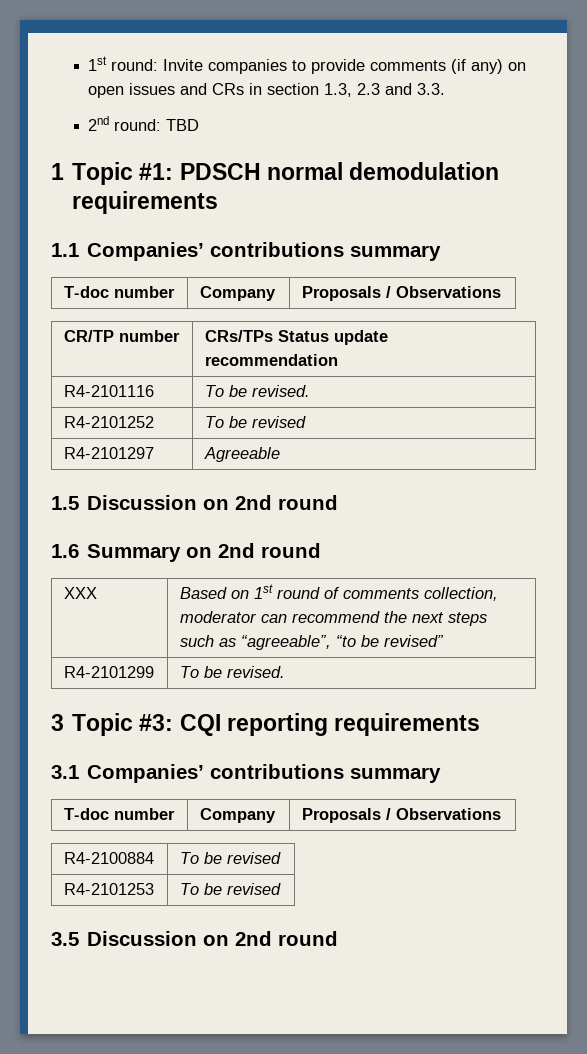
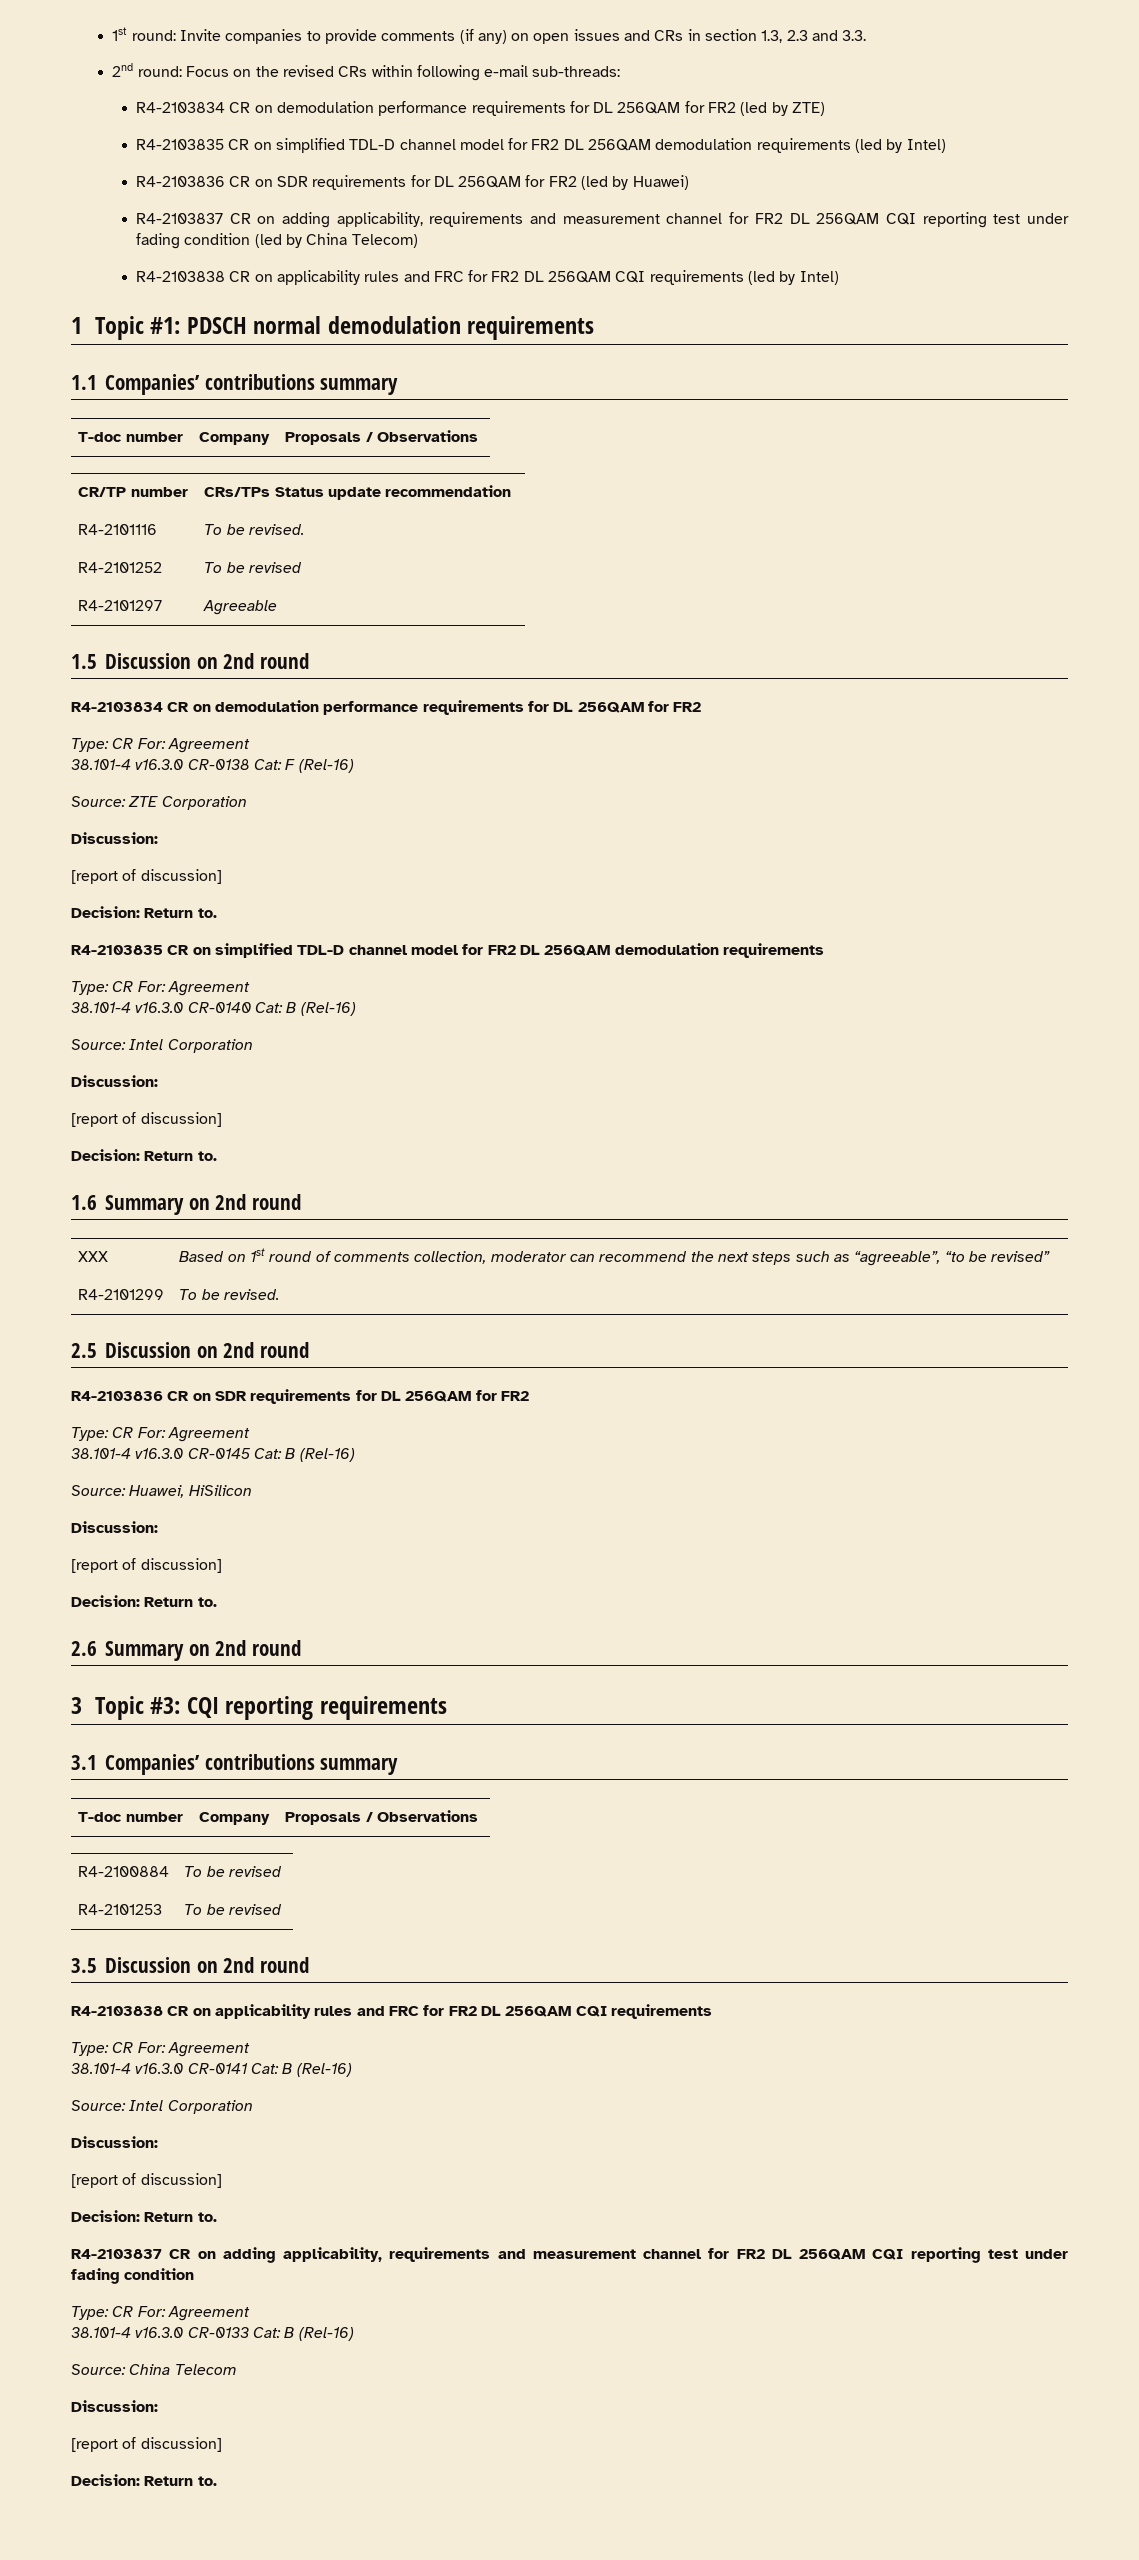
- 2nd round: TBD
+ 2nd round: Focus on the revised CRs within following e-mail sub-threads:
+ R4-2103834 CR on demodulation performance requirements for DL 256QAM for FR2 (led by ZTE)
+ R4-2103835 CR on simplified TDL-D channel model for FR2 DL 256QAM demodulation requirements (led by Intel)
+ R4-2103836 CR on SDR requirements for DL 256QAM for FR2 (led by Huawei)
+ R4-2103837 CR on adding applicability, requirements and measurement channel for FR2 DL 256QAM CQI reporting test under fading condition (led by China Telecom)
+ R4-2103838 CR on applicability rules and FRC for FR2 DL 256QAM CQI requirements (led by Intel)
  1.5 Discussion on 2nd round
+ R4-2103834 CR on demodulation performance requirements for DL 256QAM for FR2
+ Type: CR For: Agreement
+ 38.101-4 v16.3.0 CR-0138 Cat: F (Rel-16)
+ Source: ZTE Corporation
+ Discussion:
+ [report of discussion]
+ Decision: Return to.
+ R4-2103835 CR on simplified TDL-D channel model for FR2 DL 256QAM demodulation requirements
+ Type: CR For: Agreement
+ 38.101-4 v16.3.0 CR-0140 Cat: B (Rel-16)
+ Source: Intel Corporation
+ Discussion:
+ [report of discussion]
+ Decision: Return to.
+ 2.5 Discussion on 2nd round
+ R4-2103836 CR on SDR requirements for DL 256QAM for FR2
+ Type: CR For: Agreement
+ 38.101-4 v16.3.0 CR-0145 Cat: B (Rel-16)
+ Source: Huawei, HiSilicon
+ Discussion:
+ [report of discussion]
+ Decision: Return to.
+ 2.6 Summary on 2nd round
  3.5 Discussion on 2nd round
+ R4-2103838 CR on applicability rules and FRC for FR2 DL 256QAM CQI requirements
+ Type: CR For: Agreement
+ 38.101-4 v16.3.0 CR-0141 Cat: B (Rel-16)
+ Source: Intel Corporation
+ Discussion:
+ [report of discussion]
+ Decision: Return to.
+ R4-2103837 CR on adding applicability, requirements and measurement channel for FR2 DL 256QAM CQI reporting test under fading condition
+ Type: CR For: Agreement
+ 38.101-4 v16.3.0 CR-0133 Cat: B (Rel-16)
+ Source: China Telecom
+ Discussion:
+ [report of discussion]
+ Decision: Return to.

